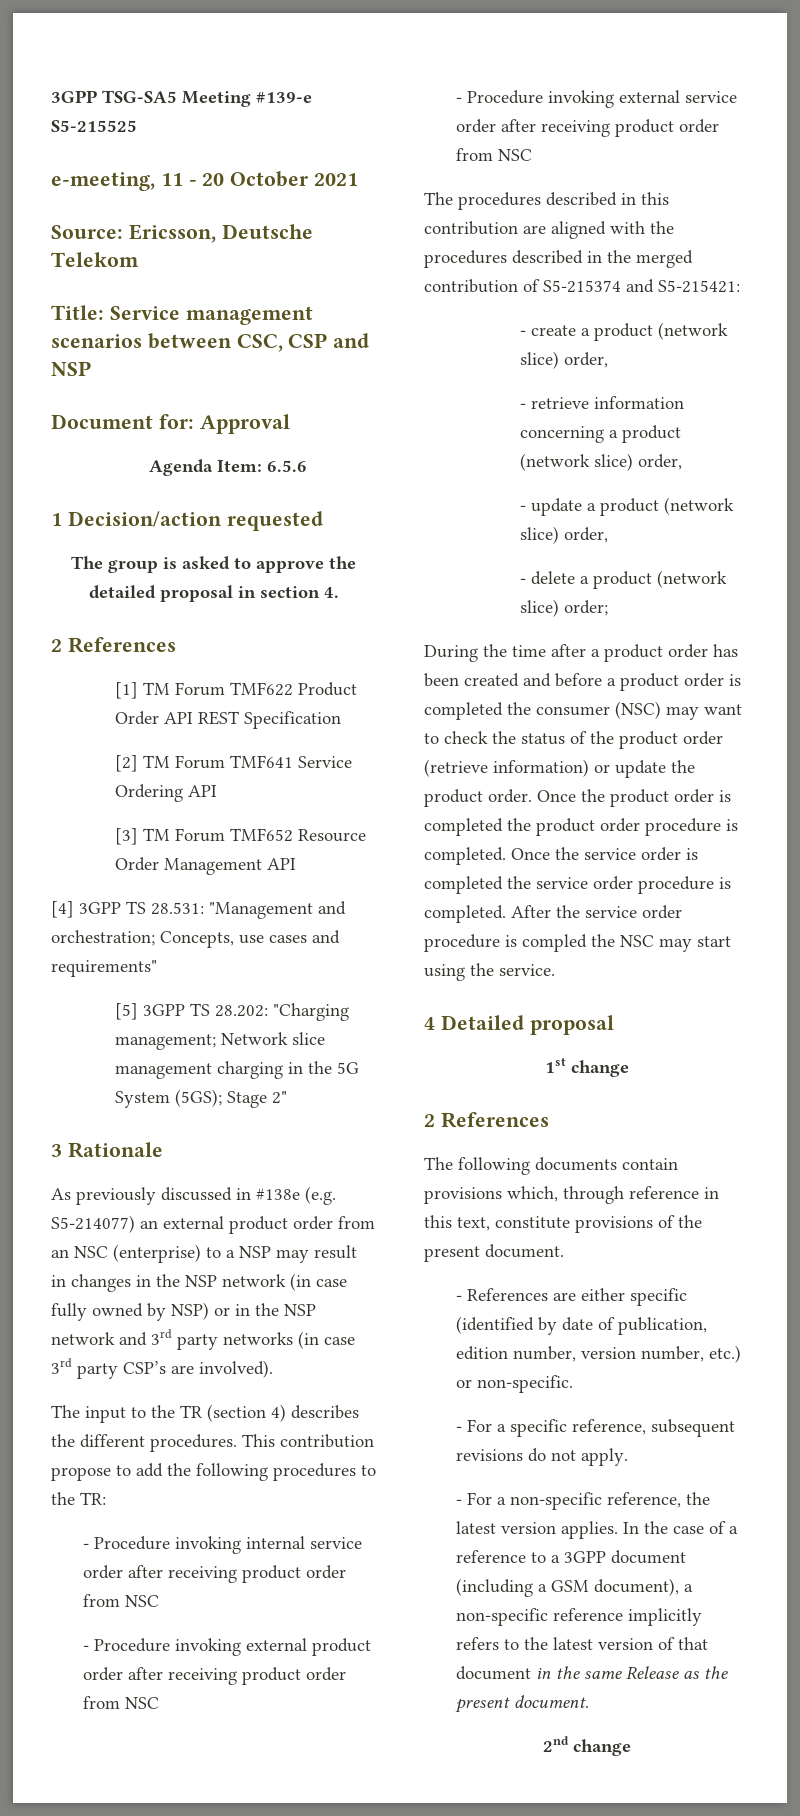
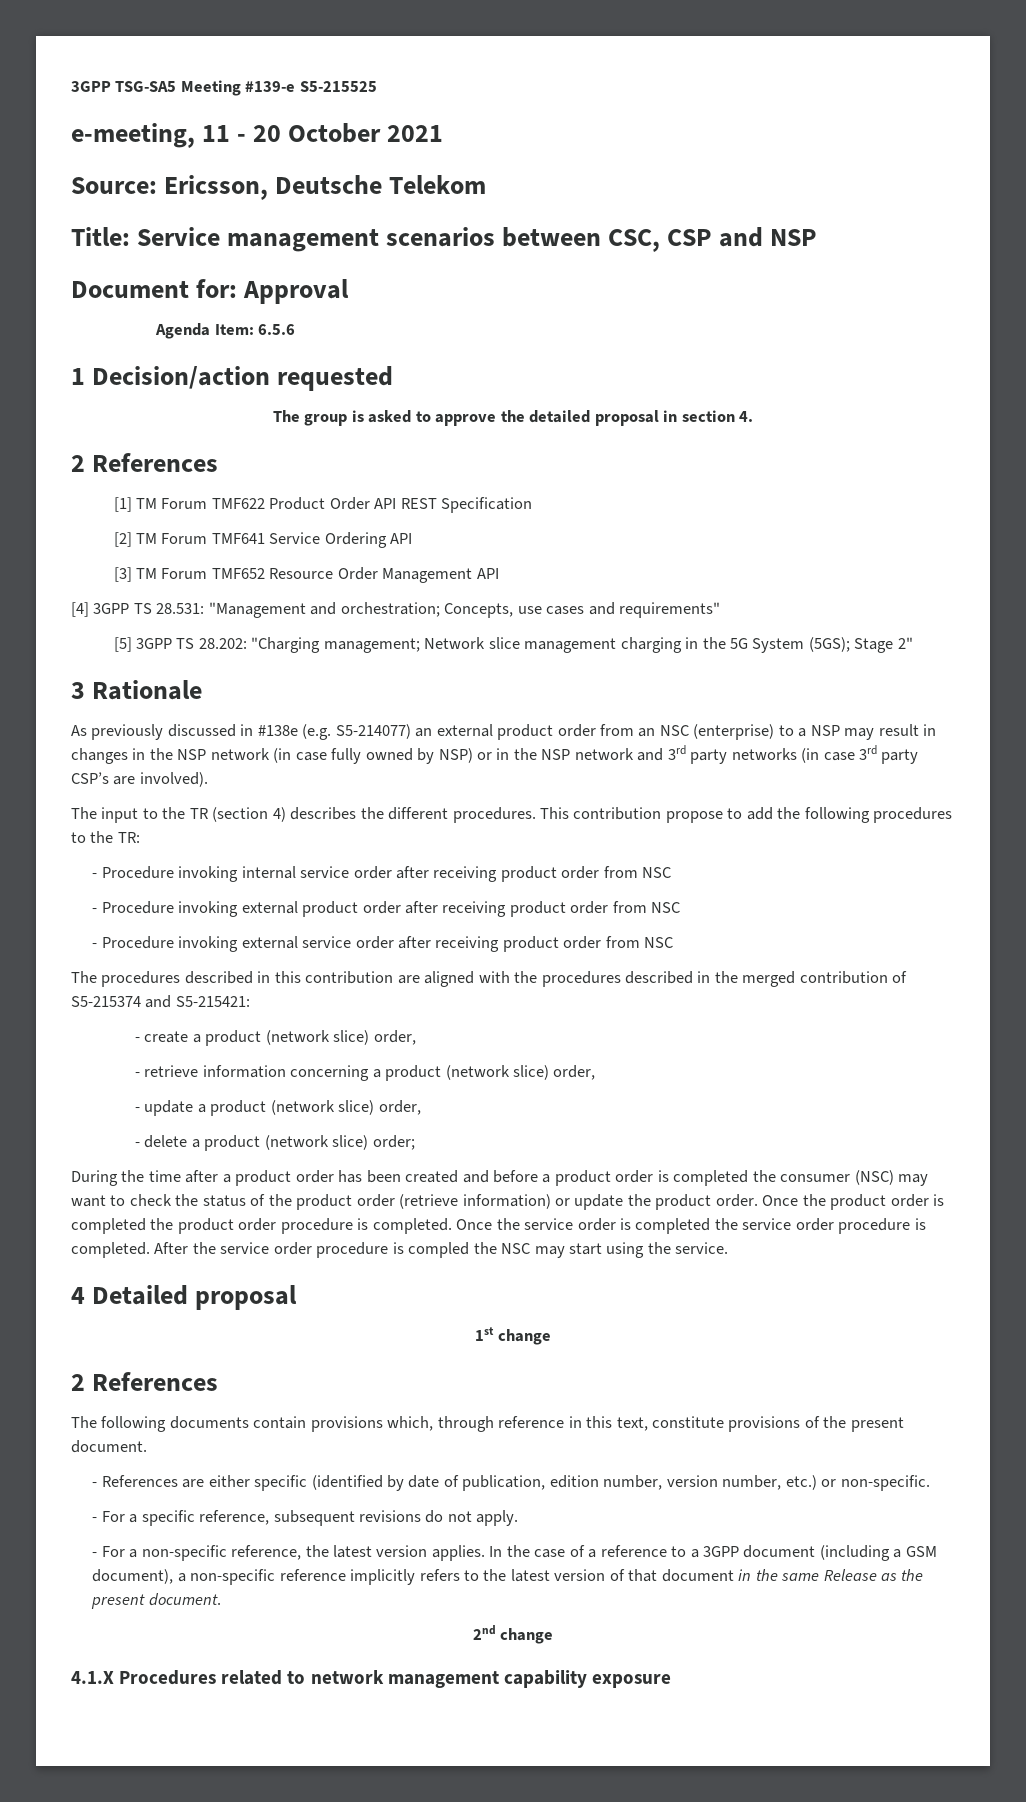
+ 4.1.X Procedures related to network management capability exposure

